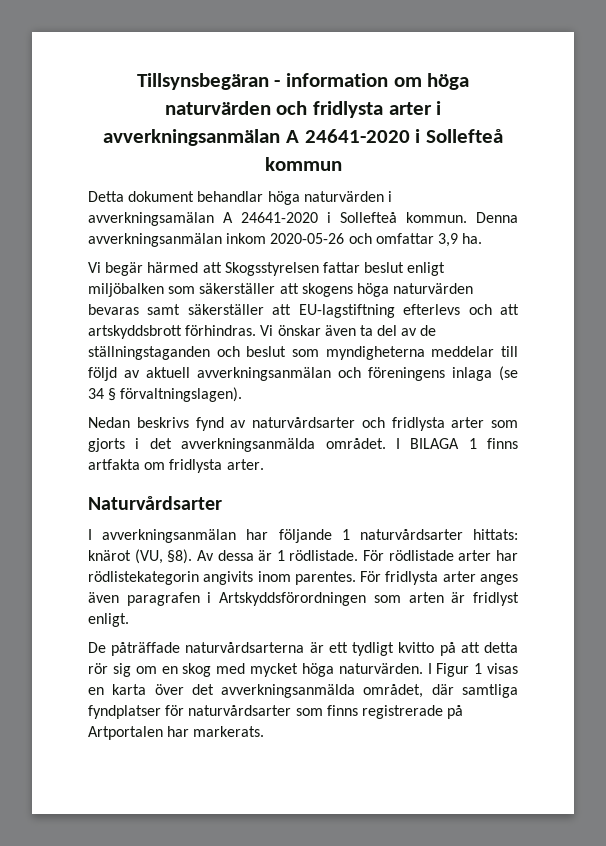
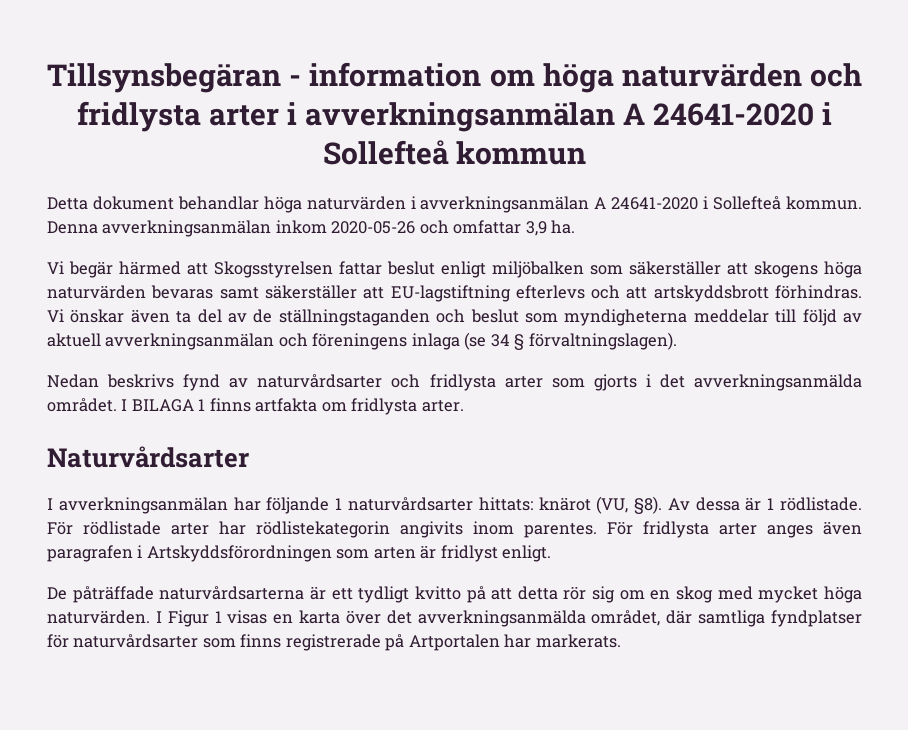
- Detta dokument behandlar höga naturvärden i avverkningsamälan A 24641-2020 i Sollefteå kommun.
+ Detta dokument behandlar höga naturvärden i avverkningsanmälan A 24641-2020 i Sollefteå kommun.

